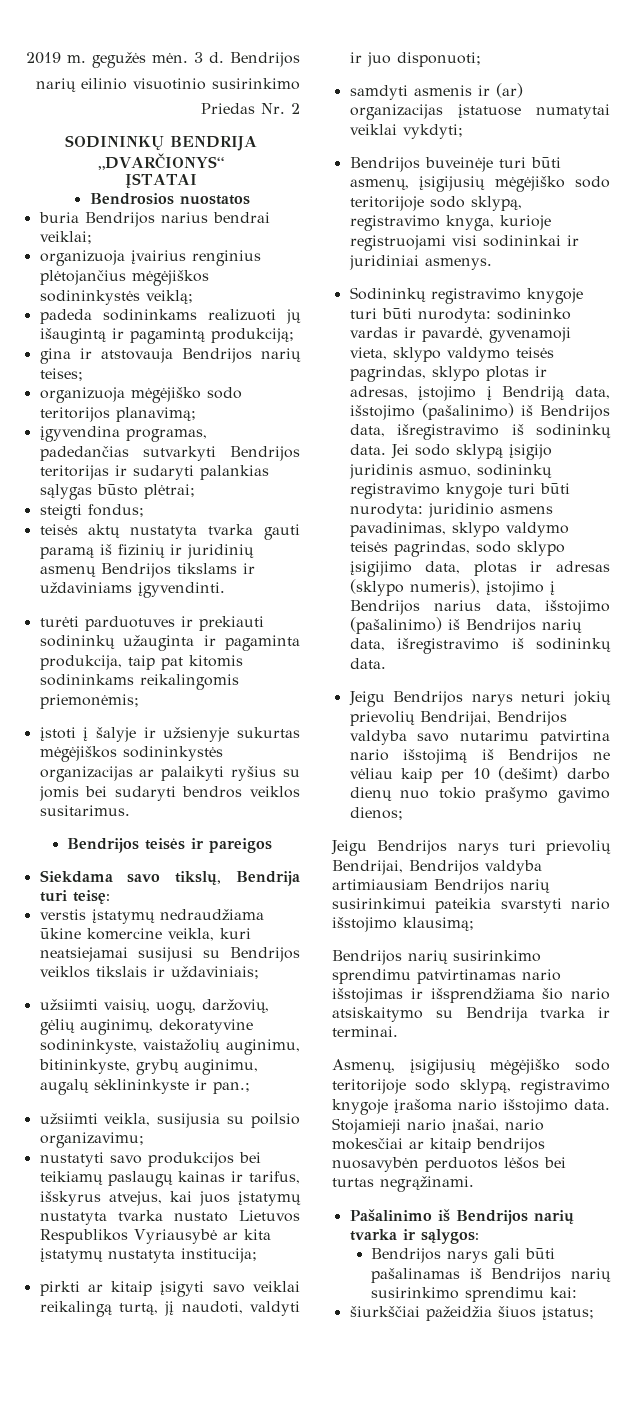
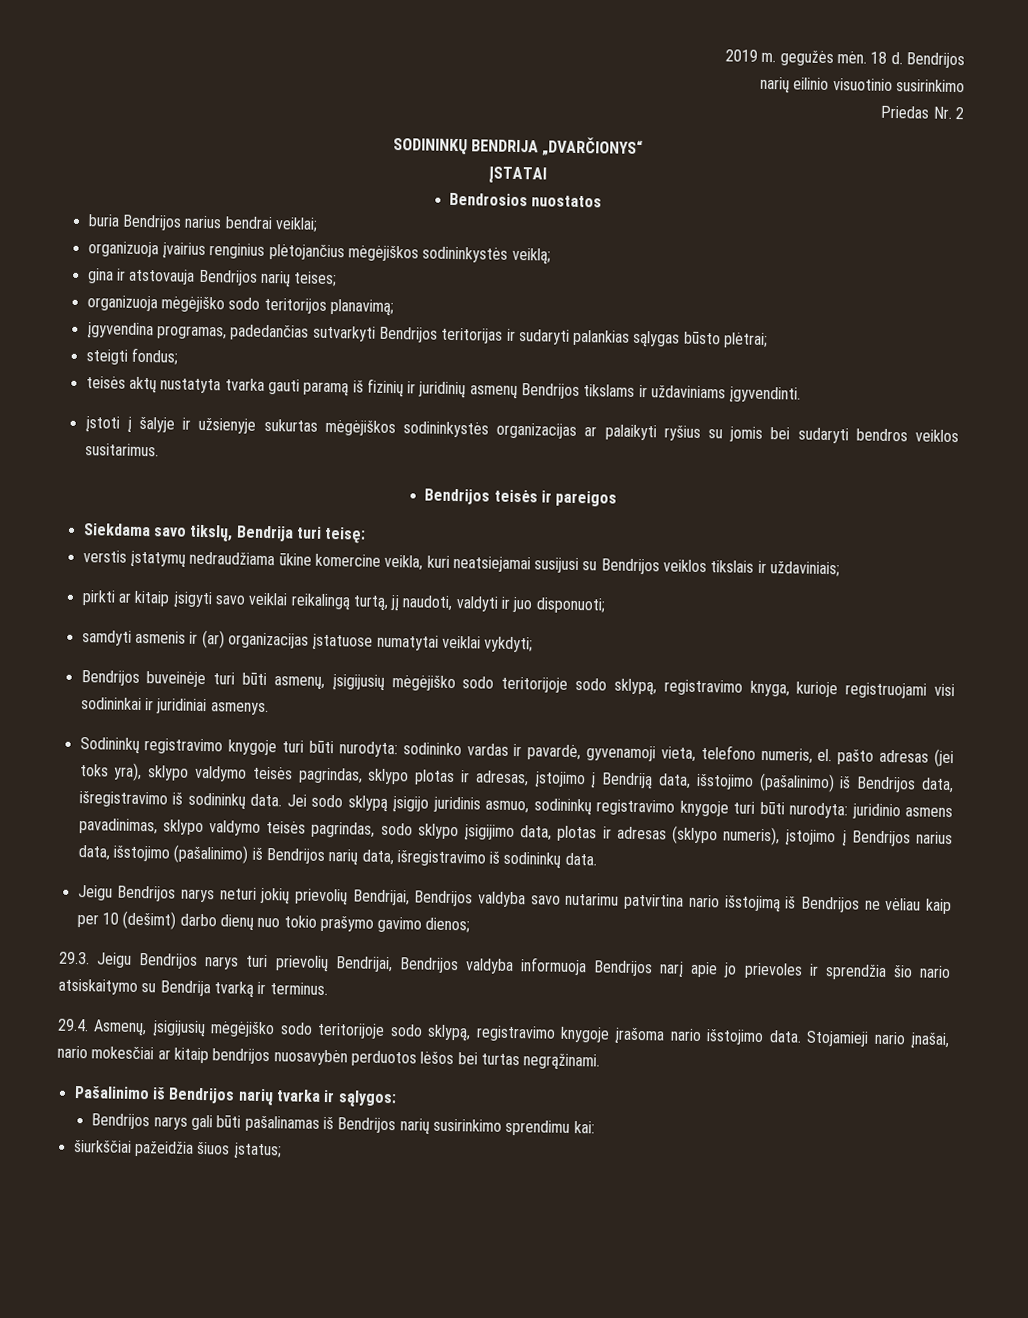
- 3 d.
+ 18 d.
- padeda sodininkams realizuoti jų išaugintą ir pagamintą produkciją;
- turėti parduotuves ir prekiauti sodininkų užauginta ir pagaminta produkcija, taip pat kitomis sodininkams reikalingomis priemonėmis;
- užsiimti vaisių, uogų, daržovių, gėlių auginimų, dekoratyvine sodininkyste, vaistažolių auginimu, bitininkyste, grybų auginimu, augalų sėklininkyste ir pan.;
- užsiimti veikla, susijusia su poilsio organizavimu;
- nustatyti savo produkcijos bei teikiamų paslaugų kainas ir tarifus, išskyrus atvejus, kai juos įstatymų nustatyta tvarka nustato Lietuvos Respublikos Vyriausybė ar kita įstatymų nustatyta institucija;
- Sodininkų registravimo knygoje turi būti nurodyta: sodininko vardas ir pavardė, gyvenamoji vieta, sklypo valdymo teisės pagrindas, sklypo plotas ir adresas, įstojimo į Bendriją data, išstojimo (pašalinimo) iš Bendrijos data, išregistravimo iš sodininkų data.
+ Sodininkų registravimo knygoje turi būti nurodyta: sodininko vardas ir pavardė, gyvenamoji vieta, telefono numeris, el. pašto adresas (jei toks yra), sklypo valdymo teisės pagrindas, sklypo plotas ir adresas, įstojimo į Bendriją data, išstojimo (pašalinimo) iš Bendrijos data, išregistravimo iš sodininkų data.
- Jeigu Bendrijos narys turi prievolių Bendrijai, Bendrijos valdyba artimiausiam Bendrijos narių susirinkimui pateikia svarstyti nario išstojimo klausimą;
- Bendrijos narių susirinkimo sprendimu patvirtinamas nario išstojimas ir išsprendžiama šio nario atsiskaitymo su Bendrija tvarka ir terminai.
- Asmenų, įsigijusių mėgėjiško sodo teritorijoje sodo sklypą, registravimo knygoje įrašoma nario išstojimo data.
+ 29.3. Jeigu Bendrijos narys turi prievolių Bendrijai, Bendrijos valdyba informuoja Bendrijos narį apie jo prievoles ir sprendžia šio nario atsiskaitymo su Bendrija tvarką ir terminus.
+ 29.4. Asmenų, įsigijusių mėgėjiško sodo teritorijoje sodo sklypą, registravimo knygoje įrašoma nario išstojimo data.

